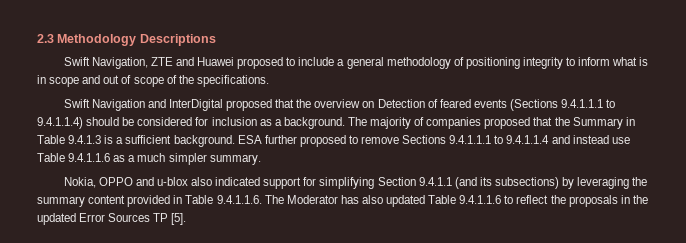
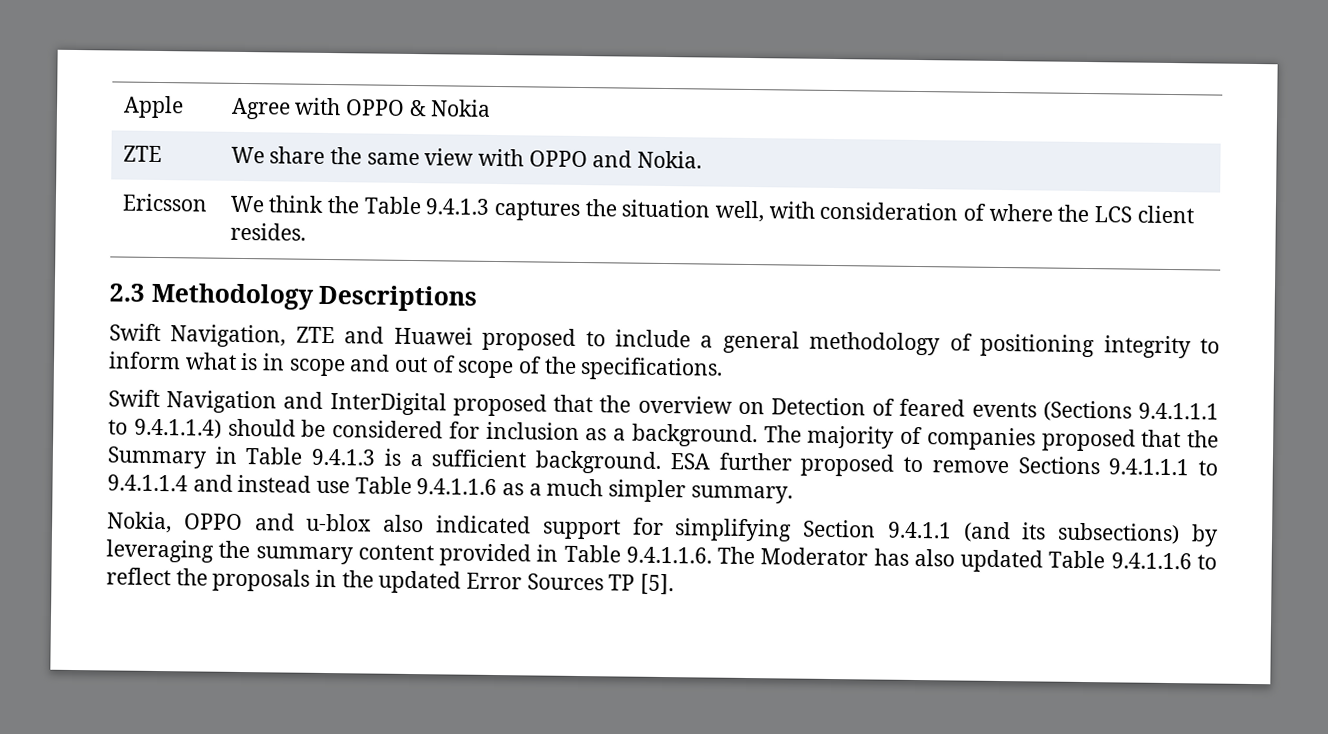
+ Apple | Agree with OPPO & Nokia
+ ZTE | We share the same view with OPPO and Nokia.
+ Ericsson | We think the Table 9.4.1.3 captures the situation well, with consideration of where the LCS client resides.

